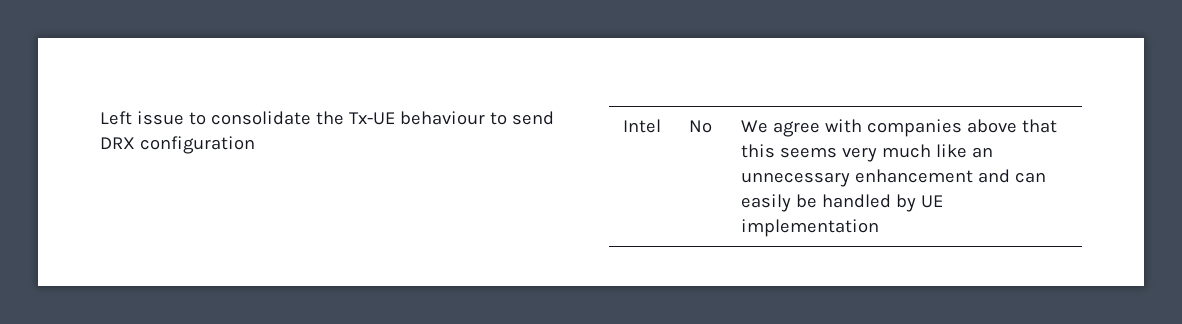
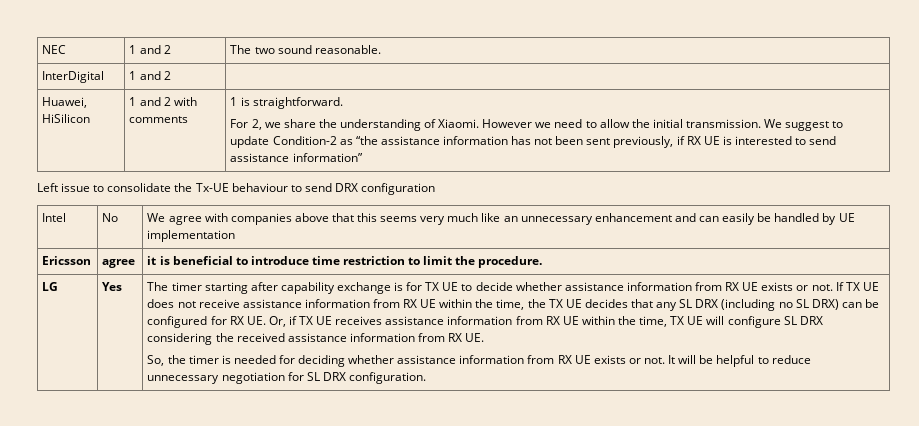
+ NEC | 1 and 2 | The two sound reasonable.
+ InterDigital | 1 and 2 |
+ Huawei, HiSilicon | 1 and 2 with comments | 1 is straightforward.
+ For 2, we share the understanding of Xiaomi. However we need to allow the initial transmission. We suggest to update Condition-2 as “the assistance information has not been sent previously, if RX UE is interested to send assistance information”
+ Ericsson | agree | it is beneficial to introduce time restriction to limit the procedure.
+ LG | Yes | The timer starting after capability exchange is for TX UE to decide whether assistance information from RX UE exists or not. If TX UE does not receive assistance information from RX UE within the time, the TX UE decides that any SL DRX (including no SL DRX) can be configured for RX UE. Or, if TX UE receives assistance information from RX UE within the time, TX UE will configure SL DRX considering the received assistance information from RX UE.
+ So, the timer is needed for deciding whether assistance information from RX UE exists or not. It will be helpful to reduce unnecessary negotiation for SL DRX configuration.

